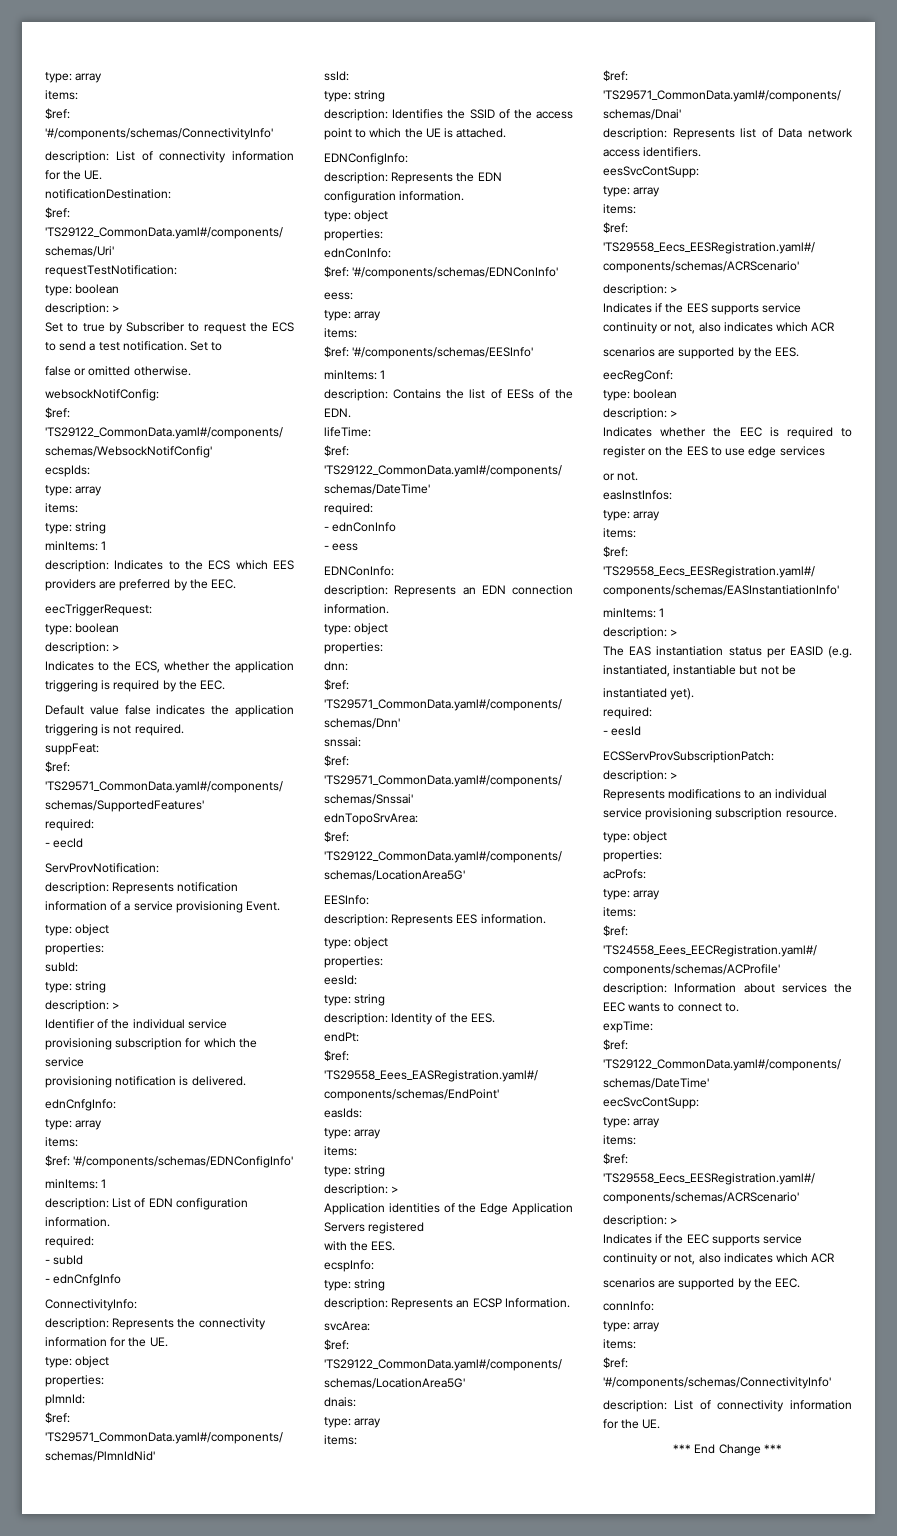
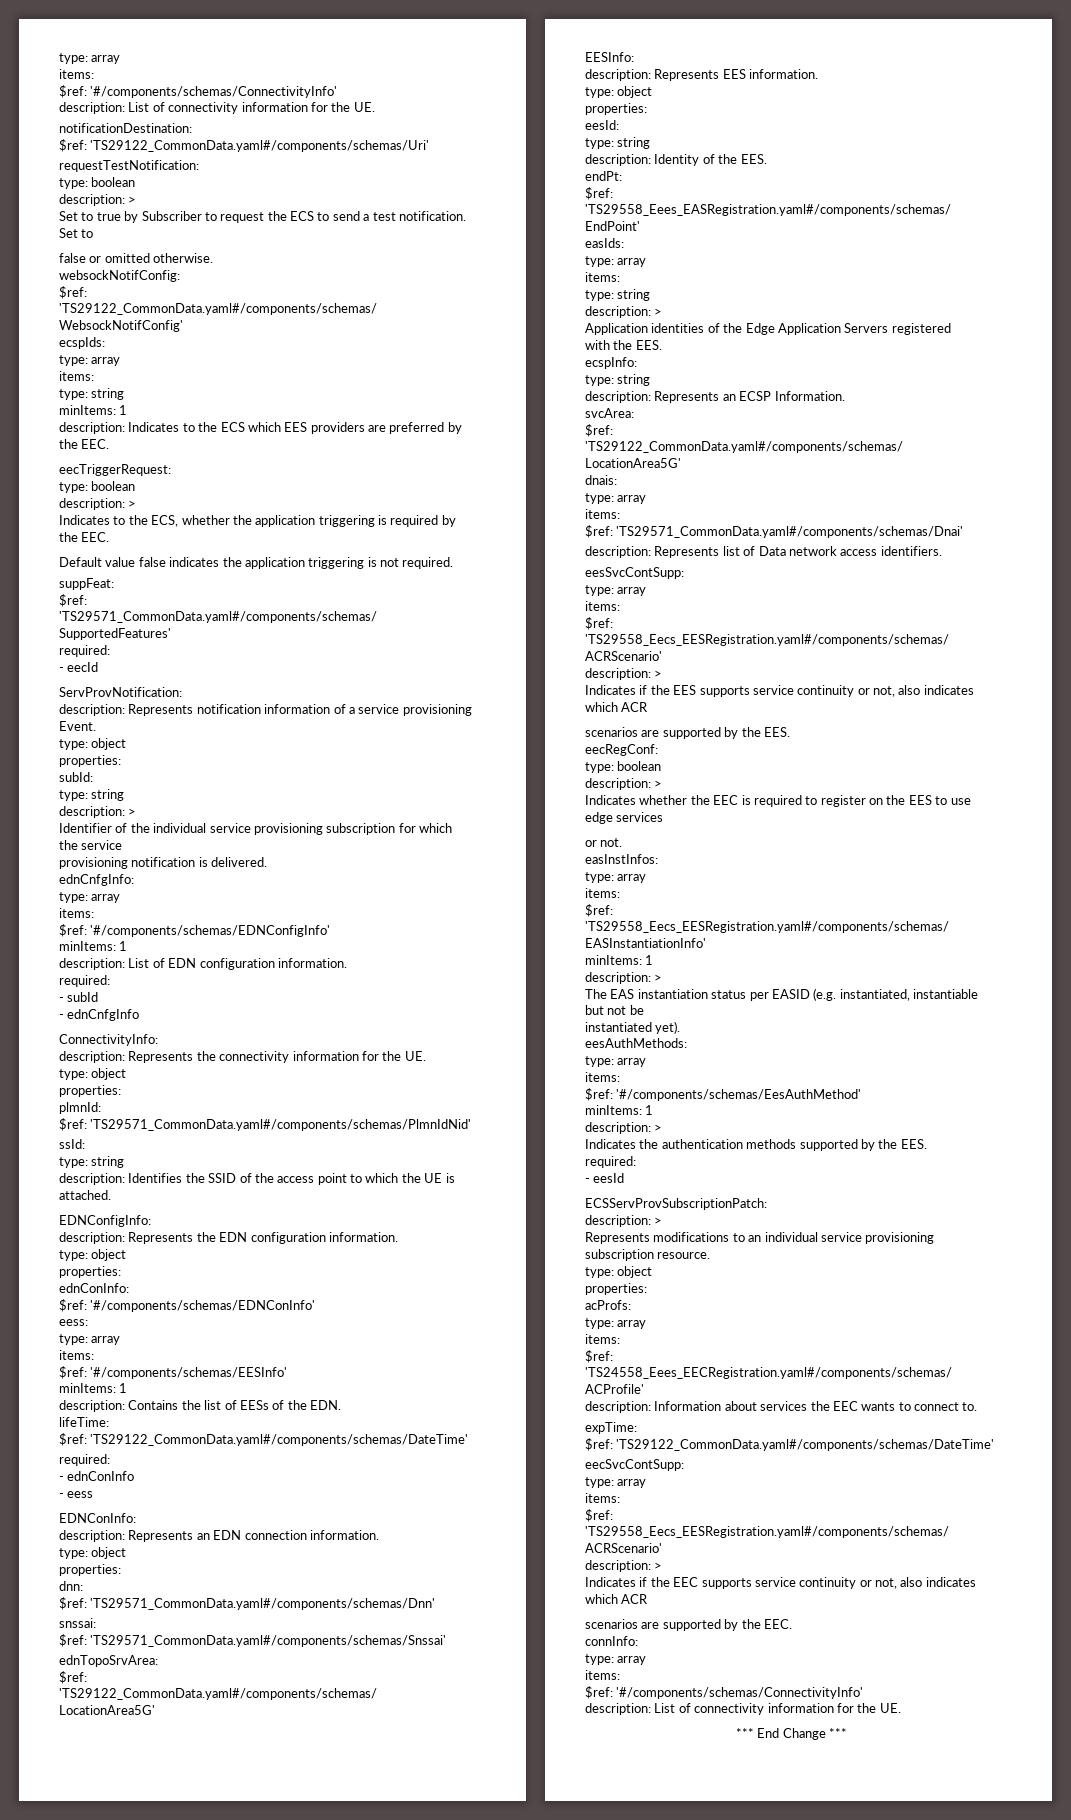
+ eesAuthMethods:
+ type: array
+ items:
+ $ref: '#/components/schemas/EesAuthMethod'
+ minItems: 1
+ description: >
+ Indicates the authentication methods supported by the EES.

